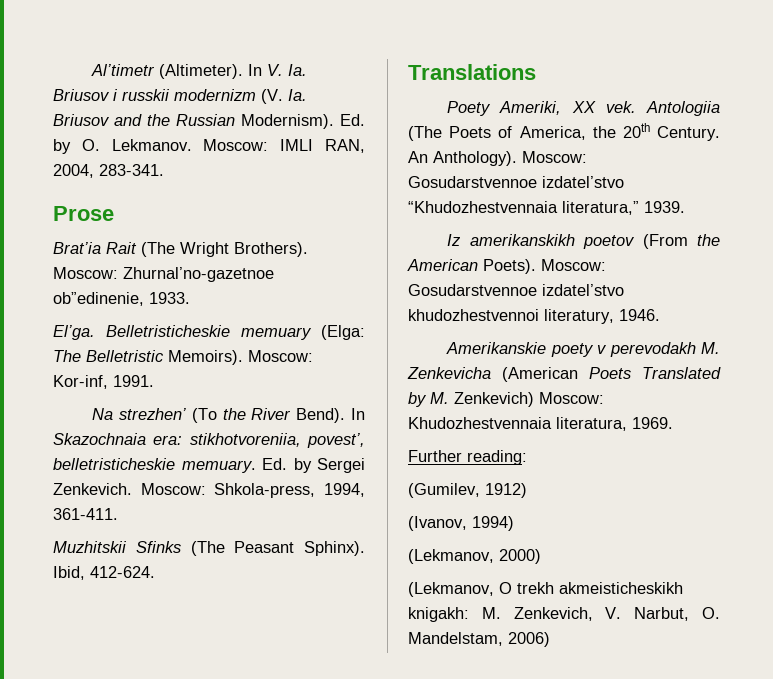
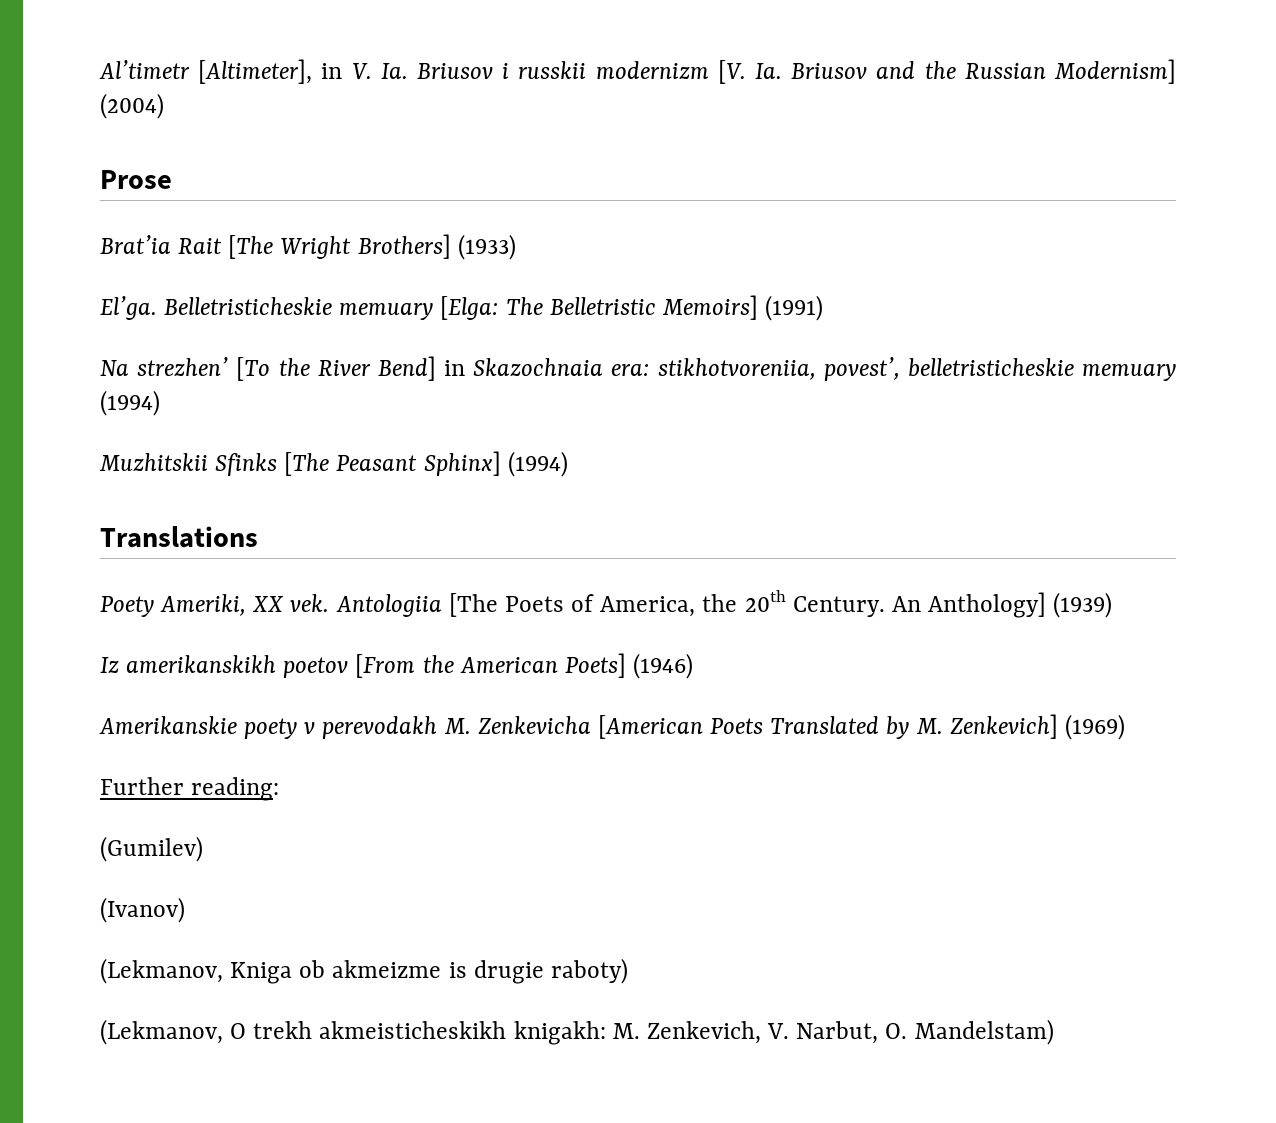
- Al’timetr (Altimeter). In V. Ia. Briusov i russkii modernizm (V. Ia. Briusov and the Russian Modernism). Ed. by O. Lekmanov. Moscow: IMLI RAN, 2004, 283-341.
+ Al’timetr [Altimeter], in V. Ia. Briusov i russkii modernizm [V. Ia. Briusov and the Russian Modernism] (2004)
  Prose
- Brat’ia Rait (The Wright Brothers). Moscow: Zhurnal’no-gazetnoe ob”edinenie, 1933.
+ Brat’ia Rait [The Wright Brothers] (1933)
- Belletristicheskie memuary (Elga: The Belletristic Memoirs). Moscow: Kor-inf, 1991.
+ Belletristicheskie memuary [Elga: The Belletristic Memoirs] (1991)
- Na strezhen’ (To the River Bend). In Skazochnaia era: stikhotvoreniia, povest’, belletristicheskie memuary. Ed. by Sergei Zenkevich. Moscow: Shkola-press, 1994, 361-411.
- Muzhitskii Sfinks (The Peasant Sphinx). Ibid, 412-624.
+ Na strezhen’ [To the River Bend] in Skazochnaia era: stikhotvoreniia, povest’, belletristicheskie memuary (1994)
+ Muzhitskii Sfinks [The Peasant Sphinx] (1994)
- Antologiia (The Poets of America, the 20th Century.
+ Antologiia [The Poets of America, the 20th Century.
- An Anthology). Moscow: Gosudarstvennoe izdatel’stvo “Khudozhestvennaia literatura,” 1939.
+ An Anthology] (1939)
- Iz amerikanskikh poetov (From the American Poets). Moscow: Gosudarstvennoe izdatel’stvo khudozhestvennoi literatury, 1946.
+ Iz amerikanskikh poetov [From the American Poets] (1946)
- Amerikanskie poety v perevodakh M. Zenkevicha (American Poets Translated by M. Zenkevich) Moscow: Khudozhestvennaia literatura, 1969.
+ Amerikanskie poety v perevodakh M. Zenkevicha [American Poets Translated by M. Zenkevich] (1969)
  Further reading:
- (Gumilev, 1912)
- (Ivanov, 1994)
- (Lekmanov, 2000)
+ (Gumilev)
+ (Ivanov)
+ (Lekmanov, Kniga ob akmeizme is drugie raboty)
- (Lekmanov, O trekh akmeisticheskikh knigakh: M. Zenkevich, V. Narbut, O. Mandelstam, 2006)
+ (Lekmanov, O trekh akmeisticheskikh knigakh: M. Zenkevich, V. Narbut, O. Mandelstam)

